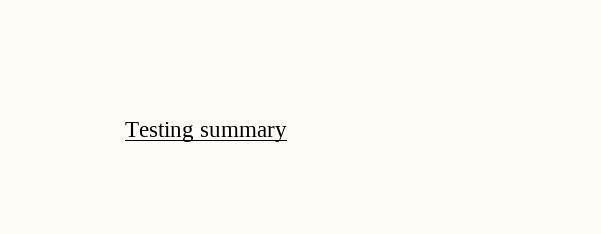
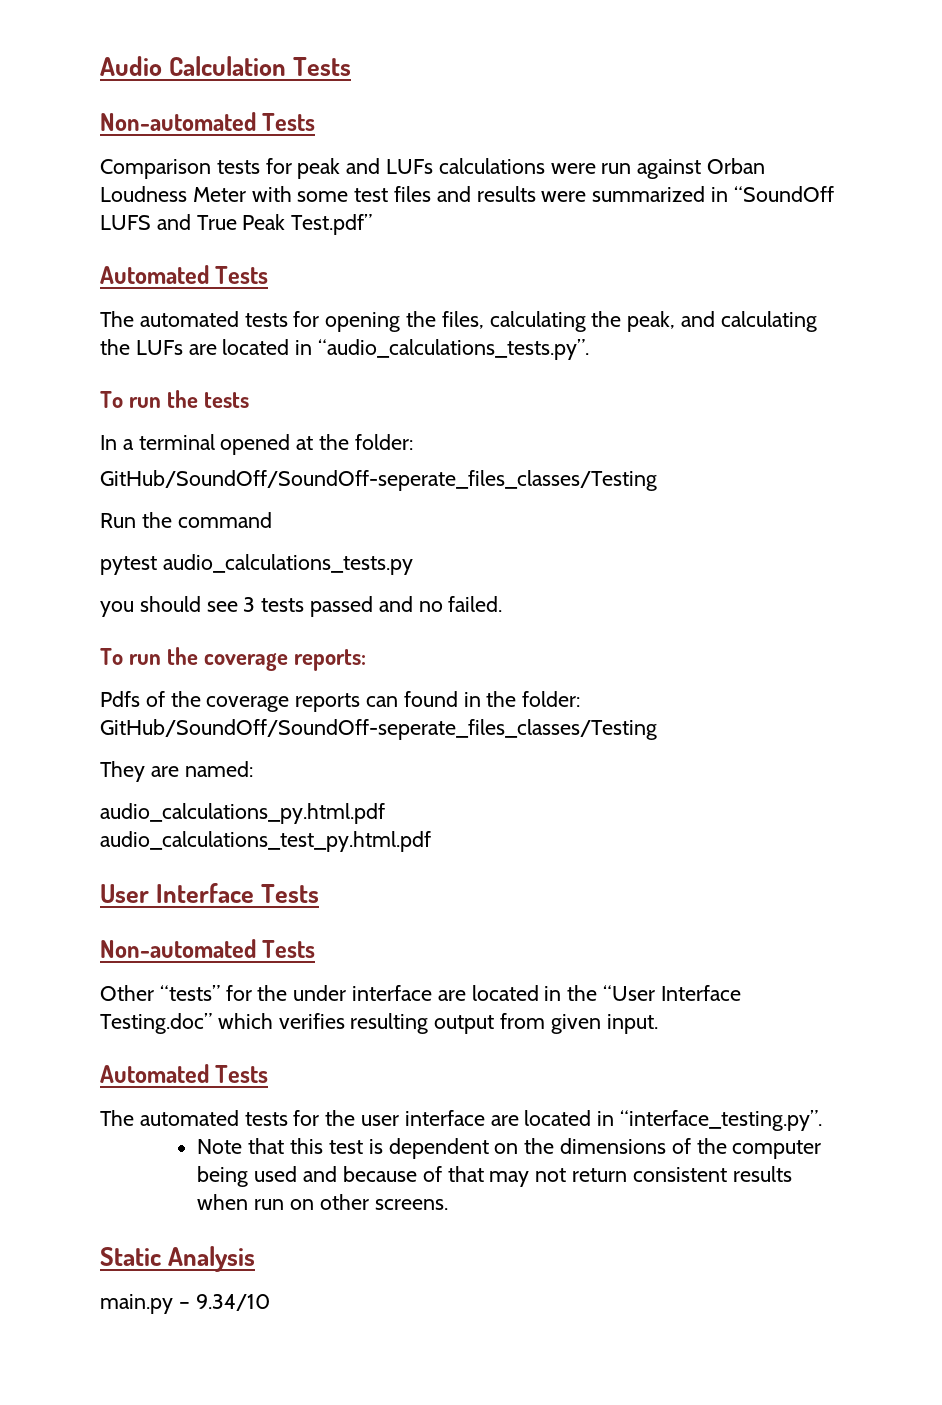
- Testing summary
+ Audio Calculation Tests
+ Non-automated Tests
+ Comparison tests for peak and LUFs calculations were run against Orban Loudness Meter with some test files and results were summarized in “SoundOff LUFS and True Peak Test.pdf”
+ Automated Tests
+ The automated tests for opening the files, calculating the peak, and calculating the LUFs are located in “audio_calculations_tests.py”.
+ To run the tests
+ In a terminal opened at the folder:
+ GitHub/SoundOff/SoundOff-seperate_files_classes/Testing
+ Run the command
+ pytest audio_calculations_tests.py
+ you should see 3 tests passed and no failed.
+ To run the coverage reports:
+ Pdfs of the coverage reports can found in the folder: GitHub/SoundOff/SoundOff-seperate_files_classes/Testing
+ They are named:
+ audio_calculations_py.html.pdf
+ audio_calculations_test_py.html.pdf
+ User Interface Tests
+ Non-automated Tests
+ Other “tests” for the under interface are located in the “User Interface Testing.doc” which verifies resulting output from given input.
+ Automated Tests
+ The automated tests for the user interface are located in “interface_testing.py”.
+ Note that this test is dependent on the dimensions of the computer being used and because of that may not return consistent results when run on other screens.
+ Static Analysis
+ main.py – 9.34/10

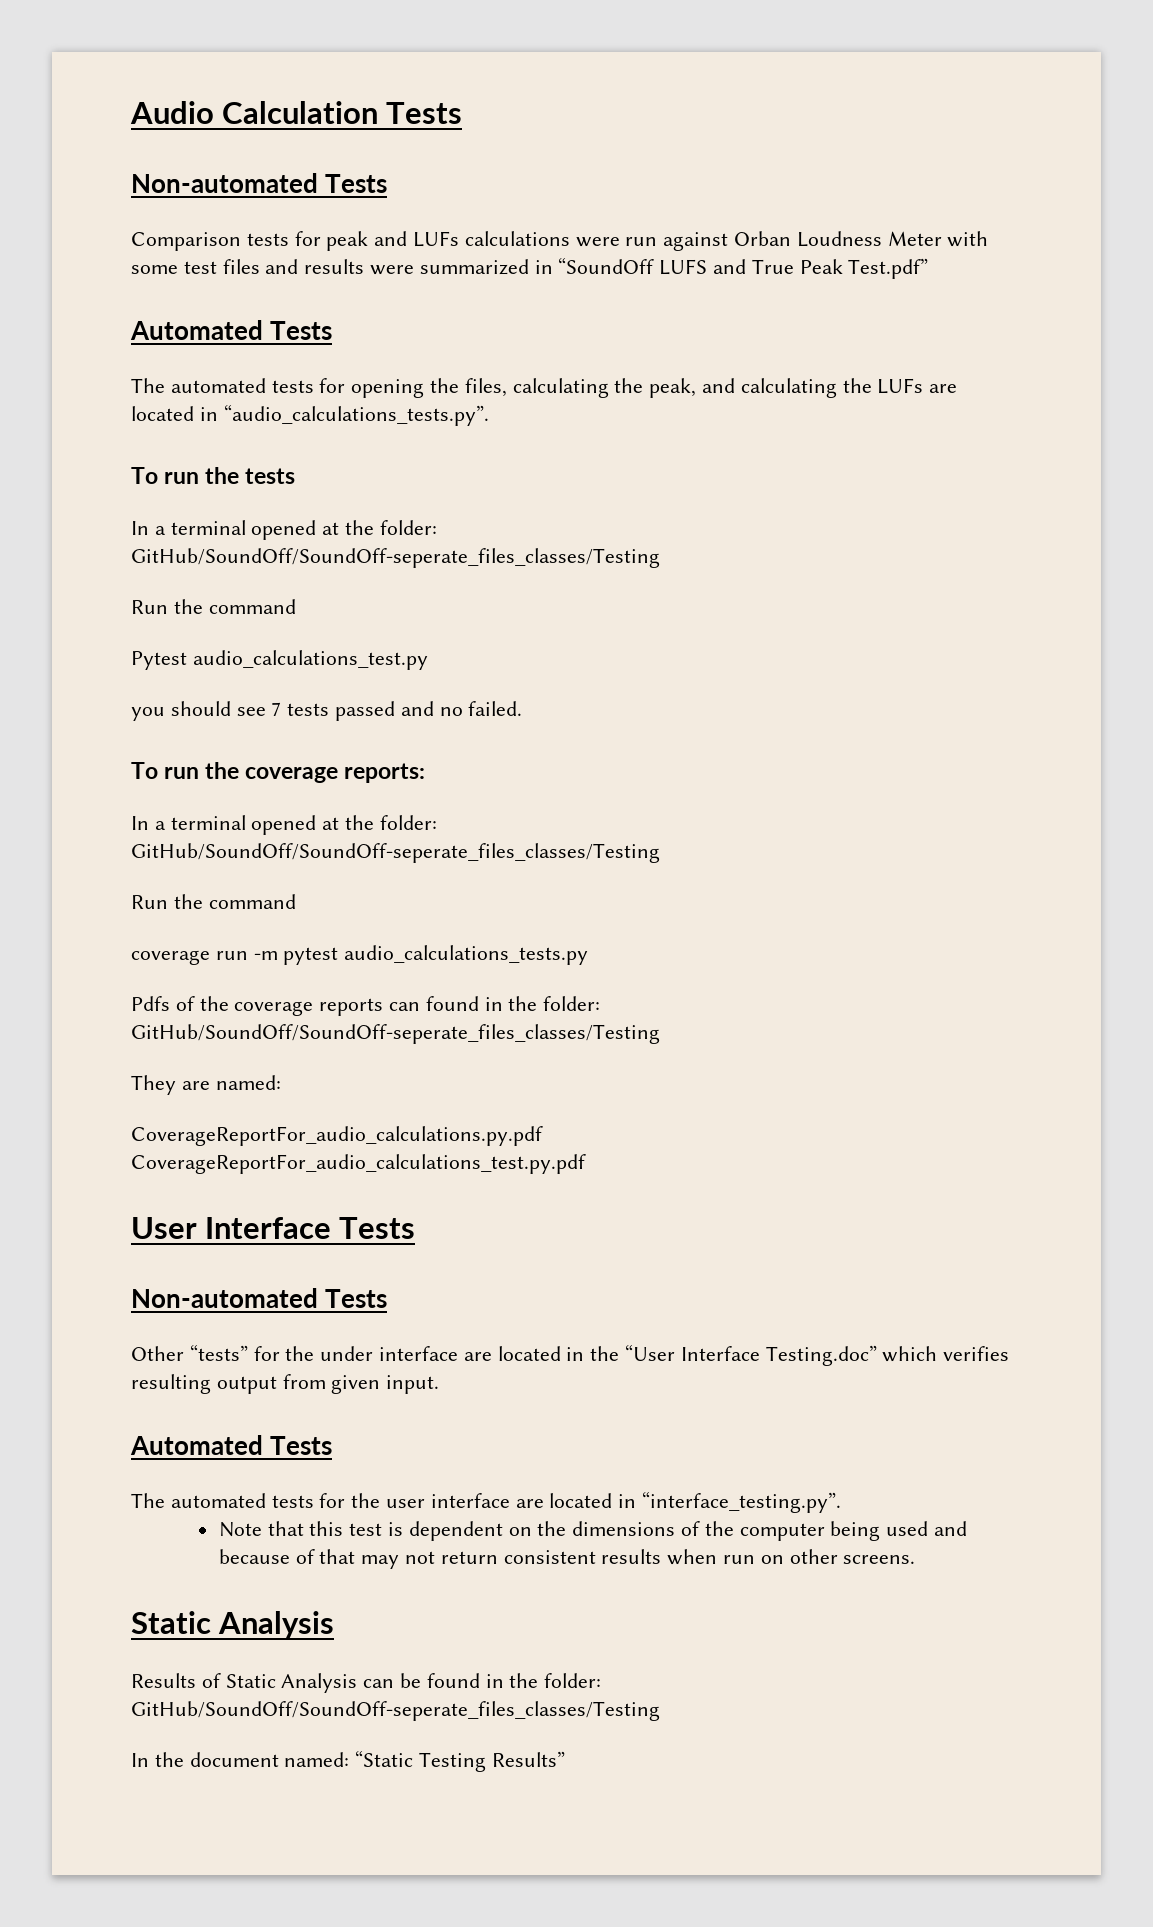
- pytest audio_calculations_tests.py
+ Pytest audio_calculations_test.py
- you should see 3 tests passed and no failed.
+ you should see 7 tests passed and no failed.
  To run the coverage reports:
+ In a terminal opened at the folder:
+ GitHub/SoundOff/SoundOff-seperate_files_classes/Testing
+ Run the command
+ coverage run -m pytest audio_calculations_tests.py
- audio_calculations_py.html.pdf
- audio_calculations_test_py.html.pdf
+ CoverageReportFor_audio_calculations.py.pdf
+ CoverageReportFor_audio_calculations_test.py.pdf
- main.py – 9.34/10
+ Results of Static Analysis can be found in the folder: GitHub/SoundOff/SoundOff-seperate_files_classes/Testing
+ In the document named: “Static Testing Results”

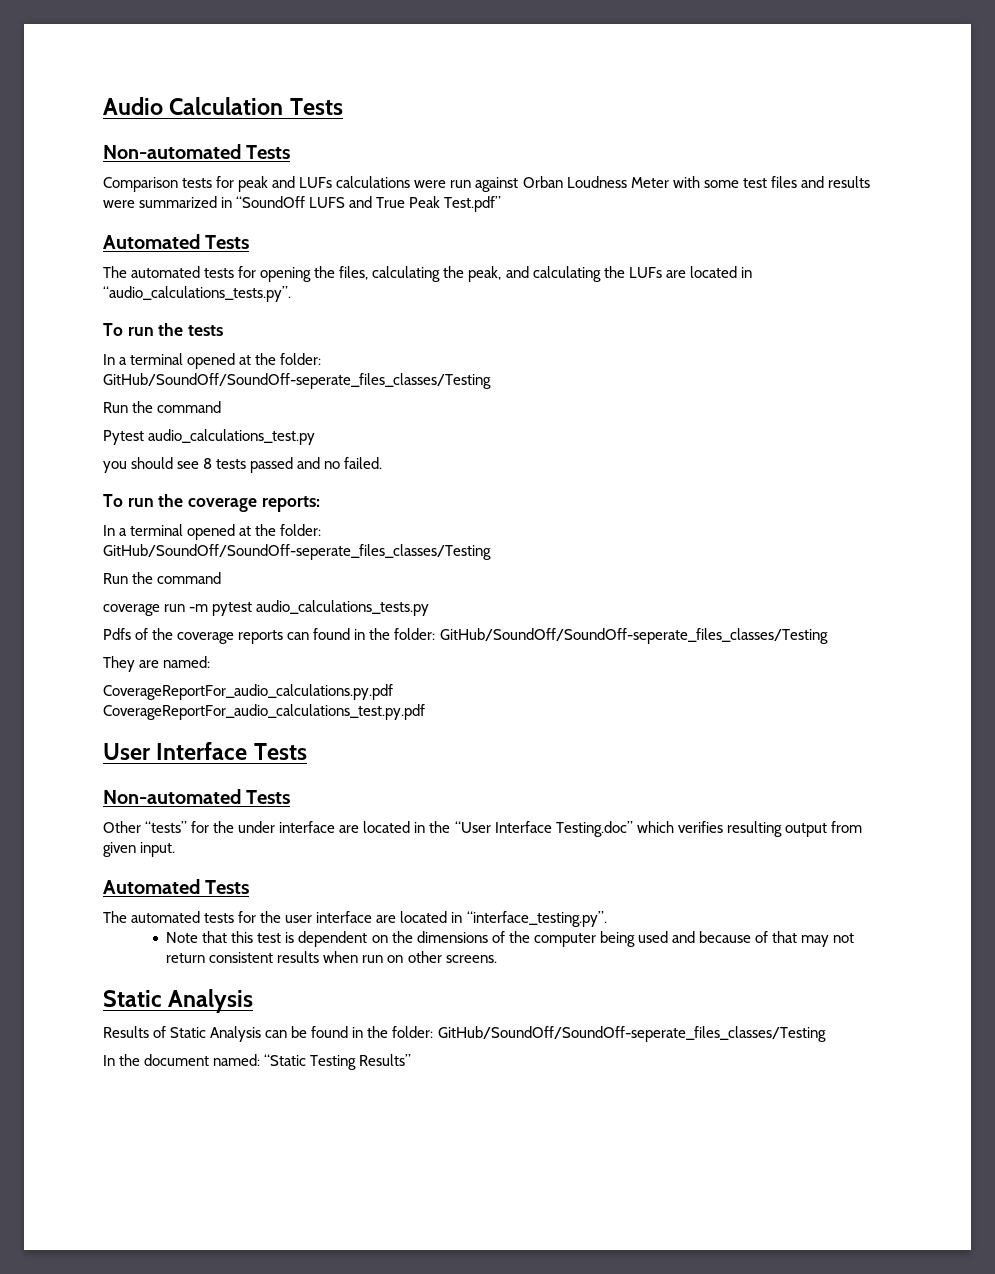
- you should see 7 tests passed and no failed.
+ you should see 8 tests passed and no failed.

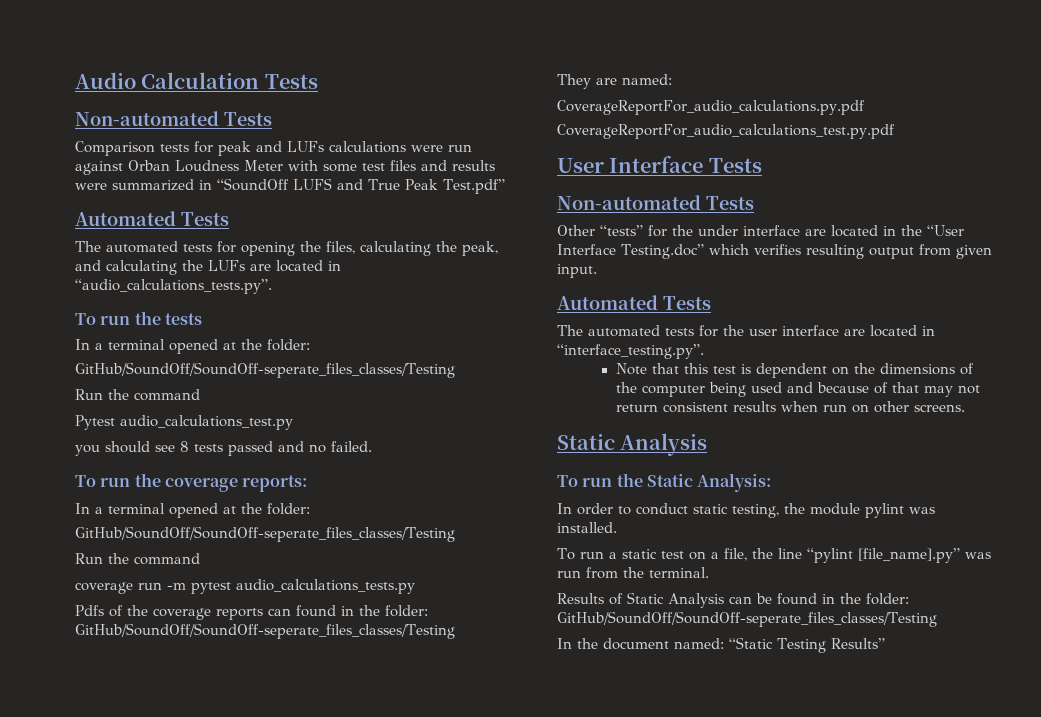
+ To run the Static Analysis:
+ In order to conduct static testing, the module pylint was installed.
+ To run a static test on a file, the line “pylint [file_name].py” was run from the terminal.

